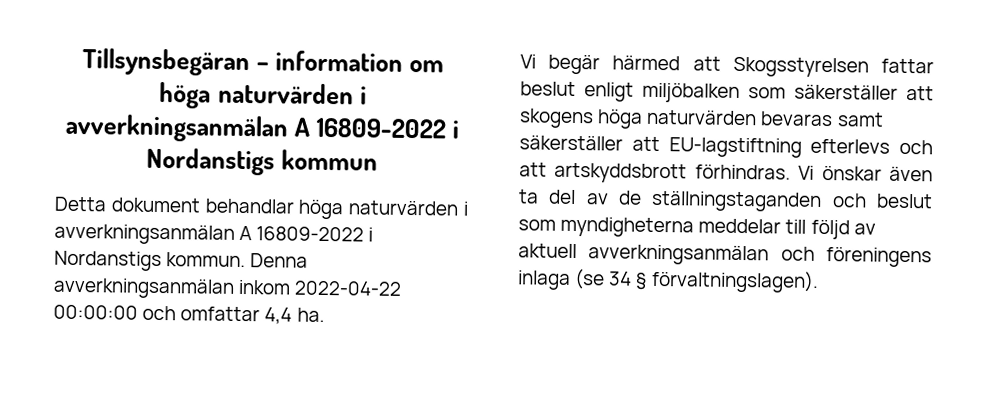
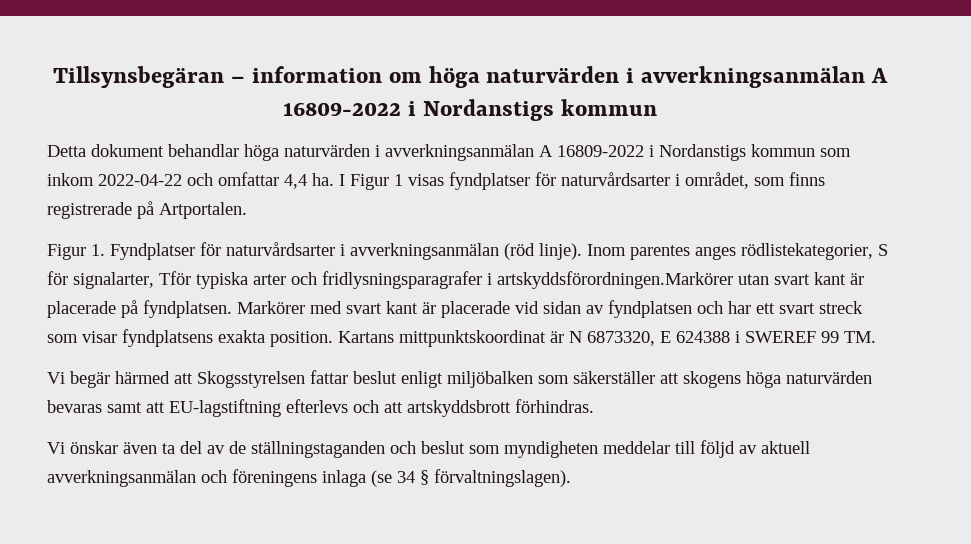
- Detta dokument behandlar höga naturvärden i avverkningsanmälan A 16809-2022 i Nordanstigs kommun. Denna avverkningsanmälan inkom 2022-04-22 00:00:00 och omfattar 4,4 ha.
+ Detta dokument behandlar höga naturvärden i avverkningsanmälan A 16809-2022 i Nordanstigs kommun som inkom 2022-04-22 och omfattar 4,4 ha. I Figur 1 visas fyndplatser för naturvårdsarter i området, som finns registrerade på Artportalen.
+ Figur 1. Fyndplatser för naturvårdsarter i avverkningsanmälan (röd linje). Inom parentes anges rödlistekategorier, S för signalarter, Tför typiska arter och fridlysningsparagrafer i artskyddsförordningen.Markörer utan svart kant är placerade på fyndplatsen. Markörer med svart kant är placerade vid sidan av fyndplatsen och har ett svart streck som visar fyndplatsens exakta position. Kartans mittpunktskoordinat är N 6873320, E 624388 i SWEREF 99 TM.
- Vi begär härmed att Skogsstyrelsen fattar beslut enligt miljöbalken som säkerställer att skogens höga naturvärden bevaras samt säkerställer att EU-lagstiftning efterlevs och att artskyddsbrott förhindras. Vi önskar även ta del av de ställningstaganden och beslut som myndigheterna meddelar till följd av aktuell avverkningsanmälan och föreningens inlaga (se 34 § förvaltningslagen).
+ Vi begär härmed att Skogsstyrelsen fattar beslut enligt miljöbalken som säkerställer att skogens höga naturvärden bevaras samt att EU-lagstiftning efterlevs och att artskyddsbrott förhindras.
+ Vi önskar även ta del av de ställningstaganden och beslut som myndigheten meddelar till följd av aktuell avverkningsanmälan och föreningens inlaga (se 34 § förvaltningslagen).

